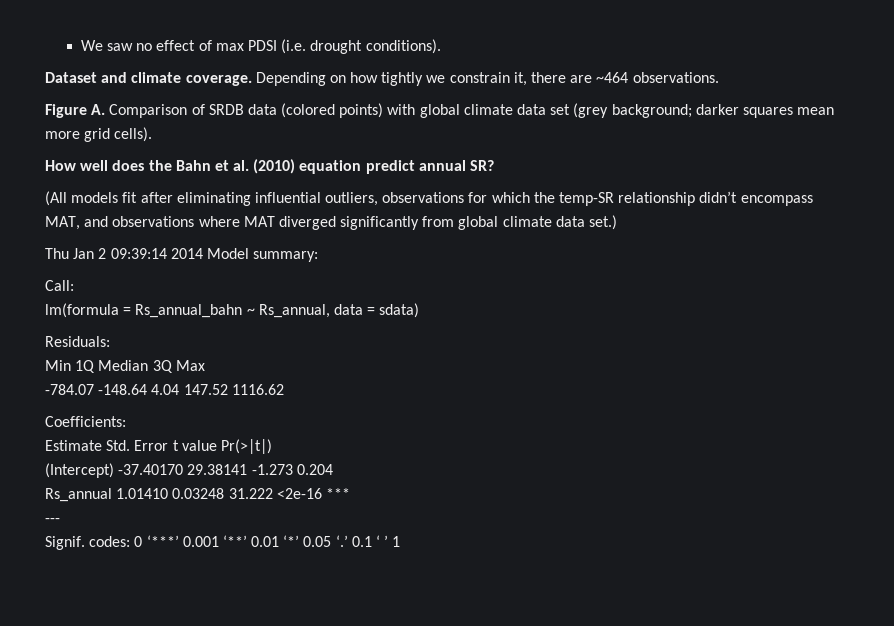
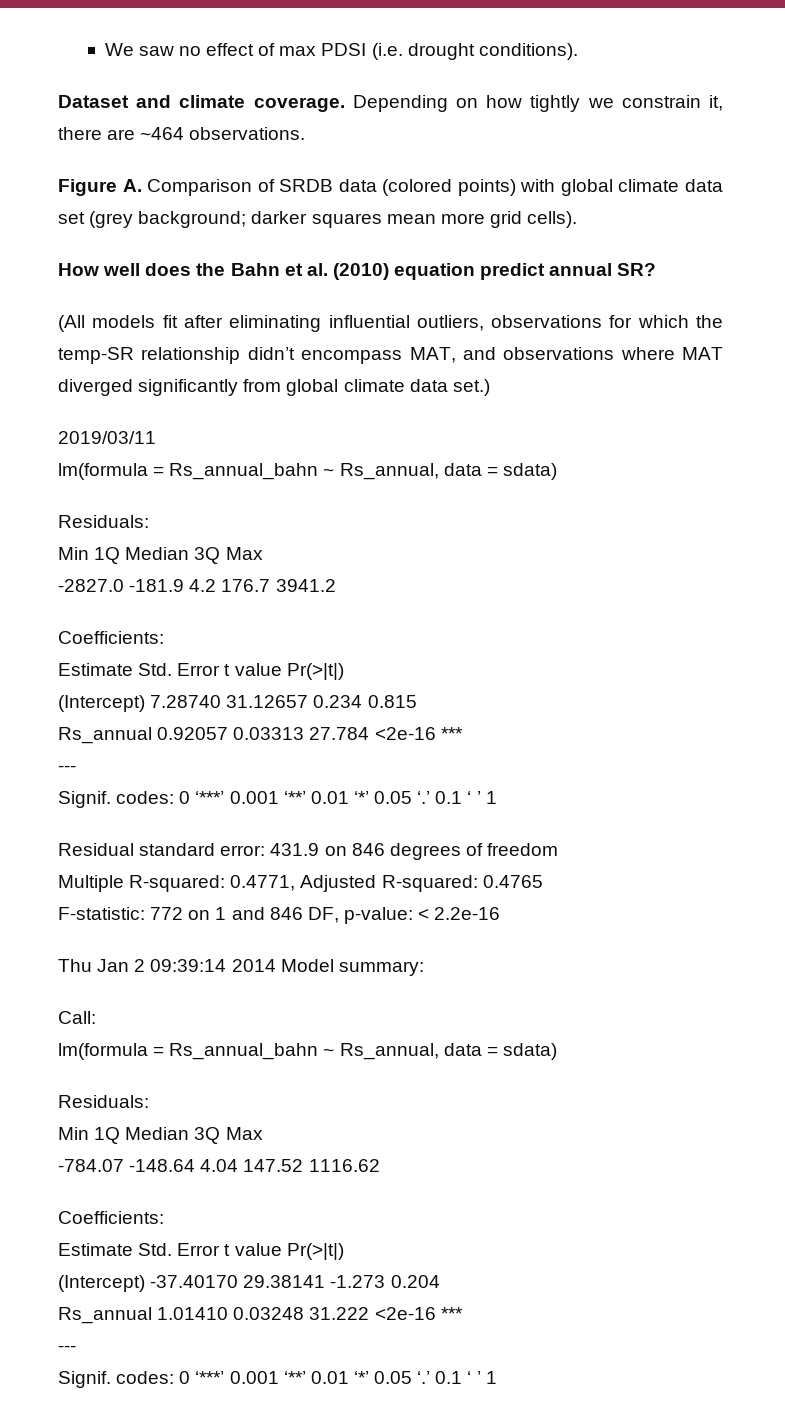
+ 2019/03/11
+ lm(formula = Rs_annual_bahn ~ Rs_annual, data = sdata)
+ Residuals:
+ Min 1Q Median 3Q Max
+ -2827.0 -181.9 4.2 176.7 3941.2
+ Coefficients:
+ Estimate Std. Error t value Pr(>|t|)
+ (Intercept) 7.28740 31.12657 0.234 0.815
+ Rs_annual 0.92057 0.03313 27.784 <2e-16 ***
+ ---
+ Signif. codes: 0 ‘***’ 0.001 ‘**’ 0.01 ‘*’ 0.05 ‘.’ 0.1 ‘ ’ 1
+ Residual standard error: 431.9 on 846 degrees of freedom
+ Multiple R-squared: 0.4771, Adjusted R-squared: 0.4765
+ F-statistic: 772 on 1 and 846 DF, p-value: < 2.2e-16

